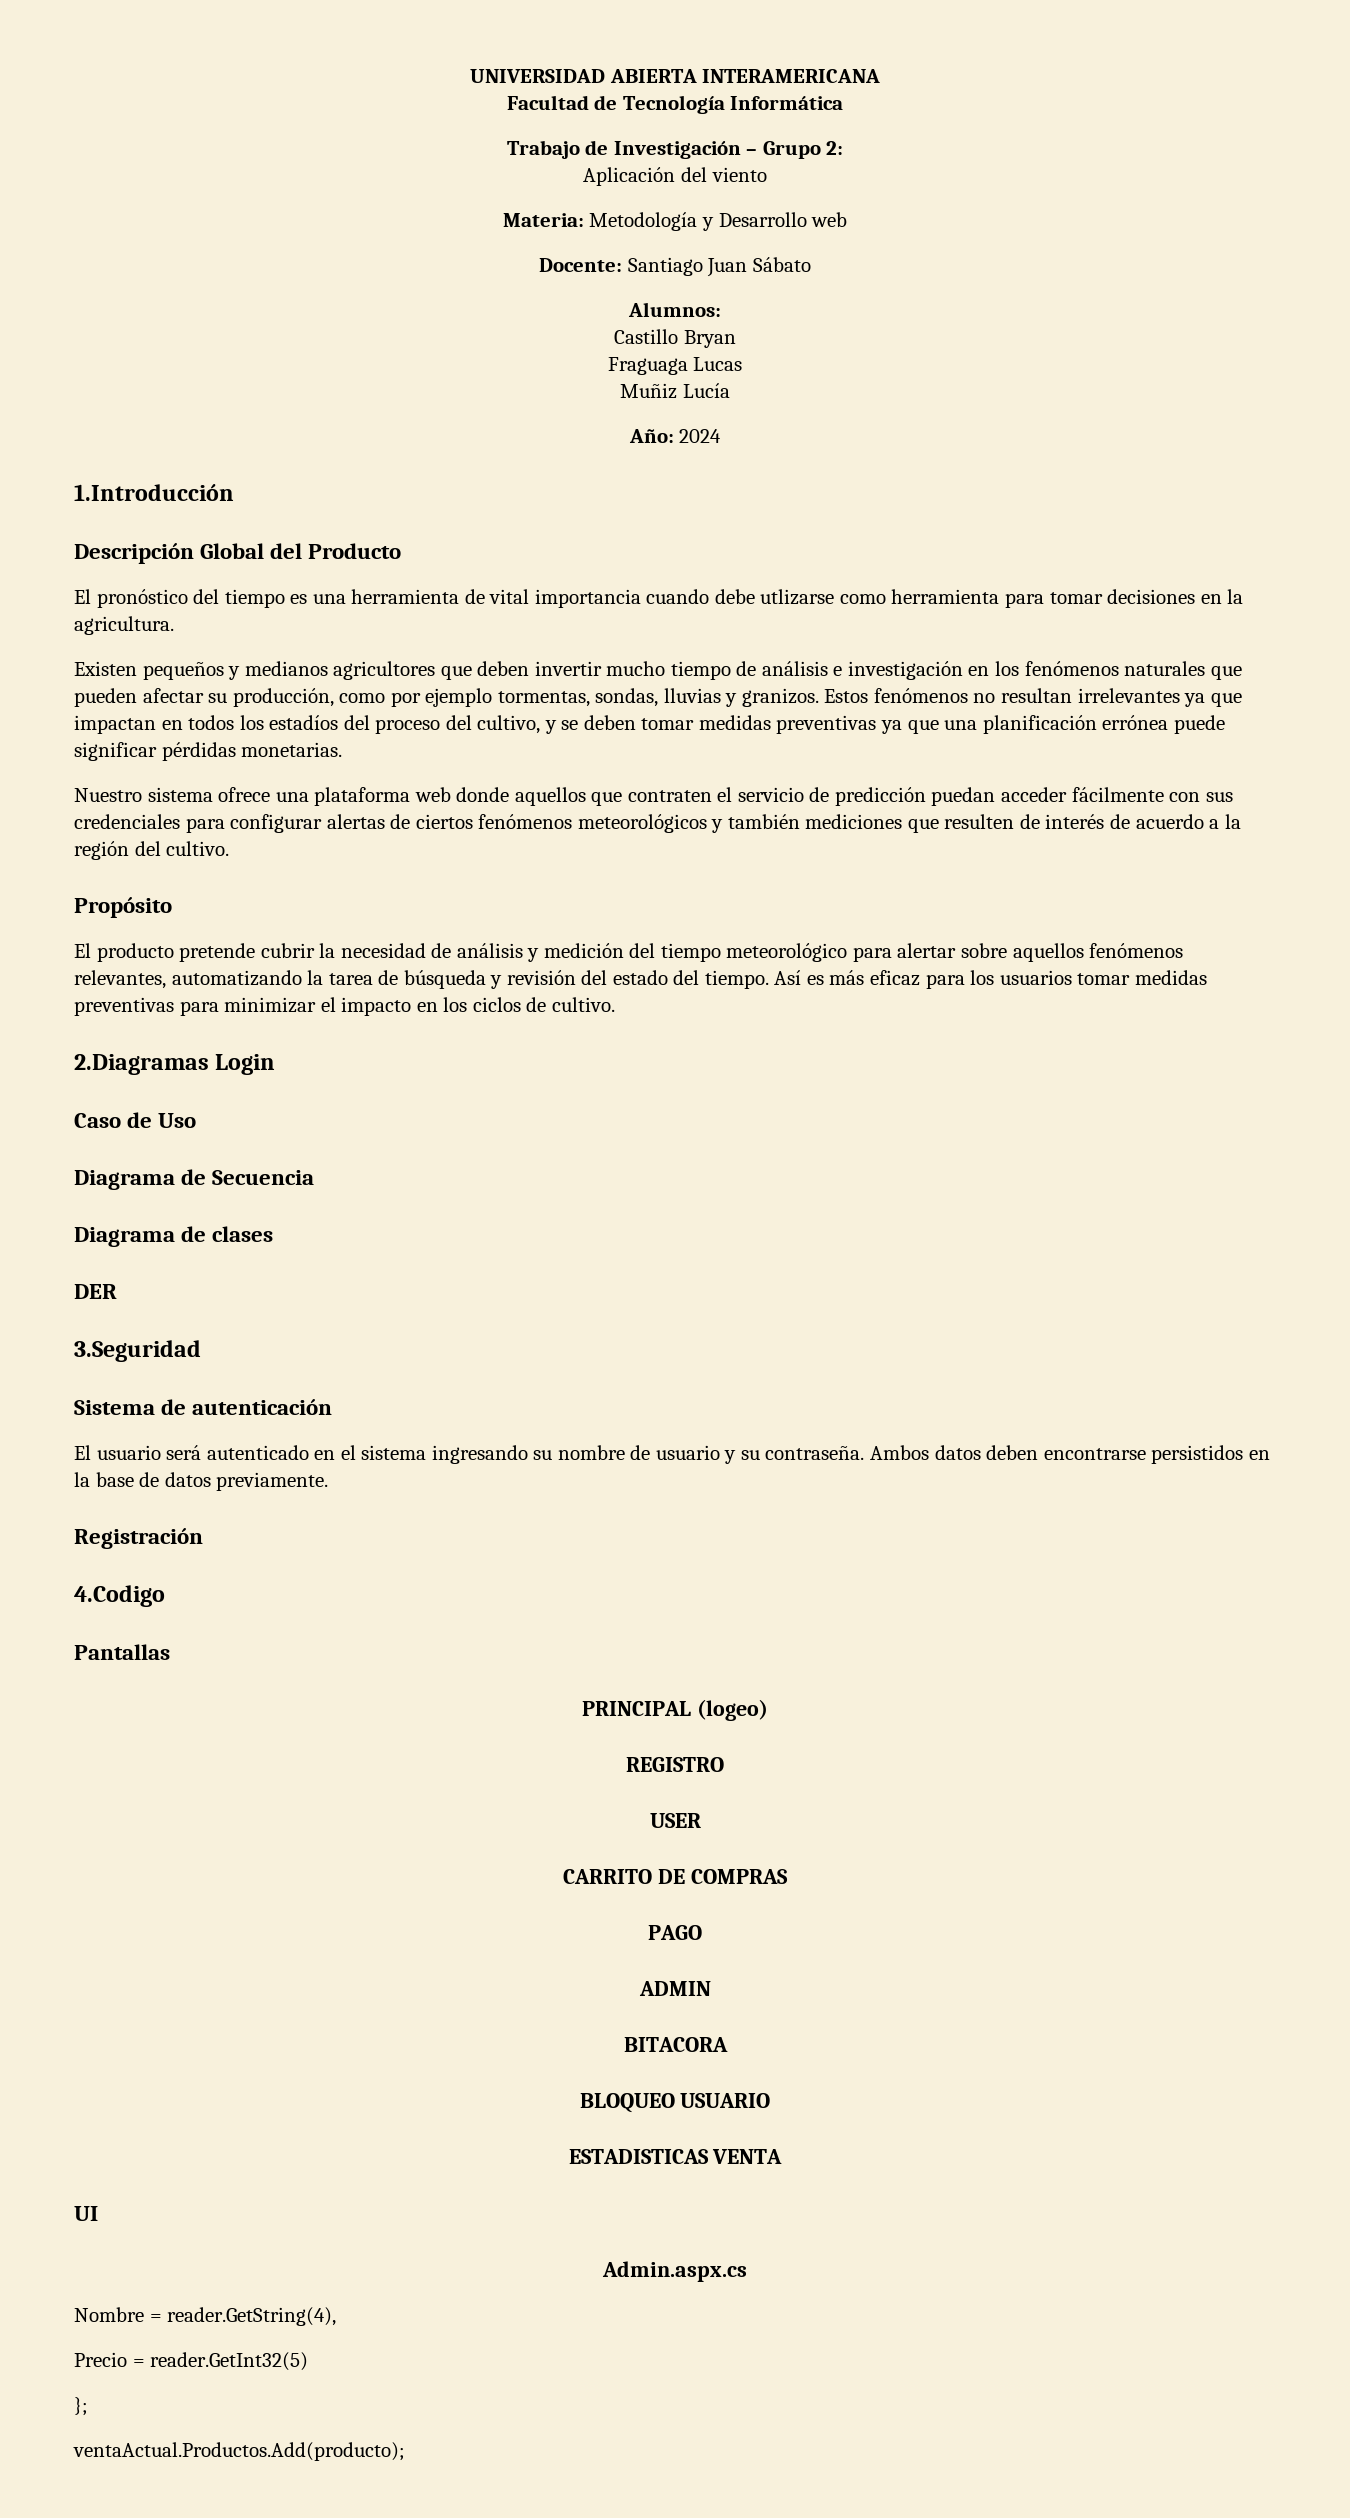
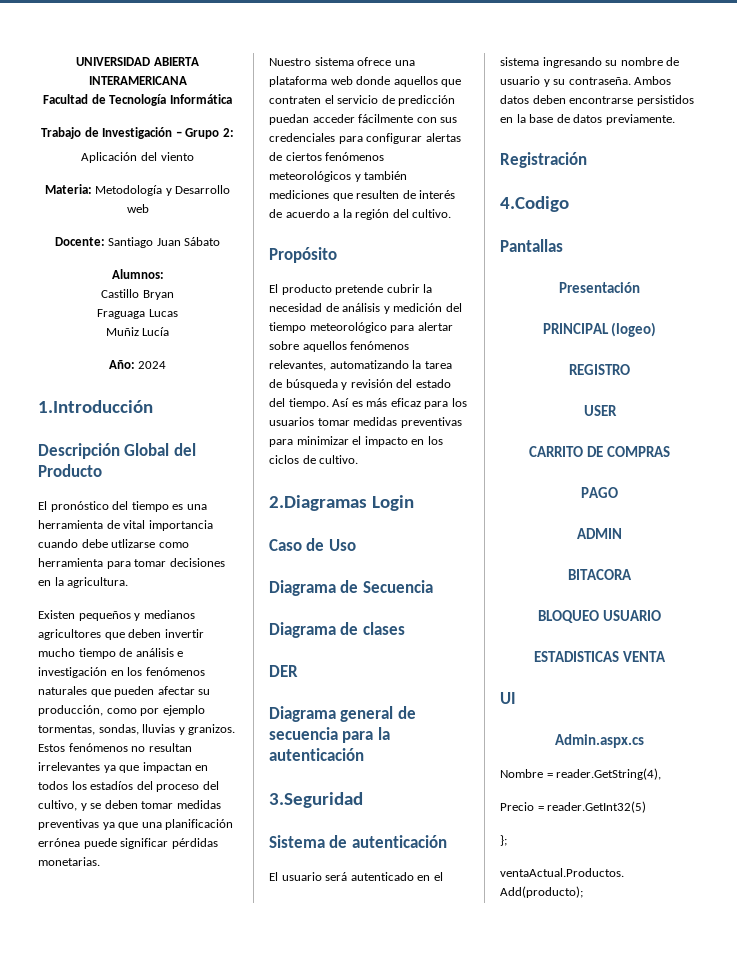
+ Diagrama general de secuencia para la autenticación
+ Presentación

